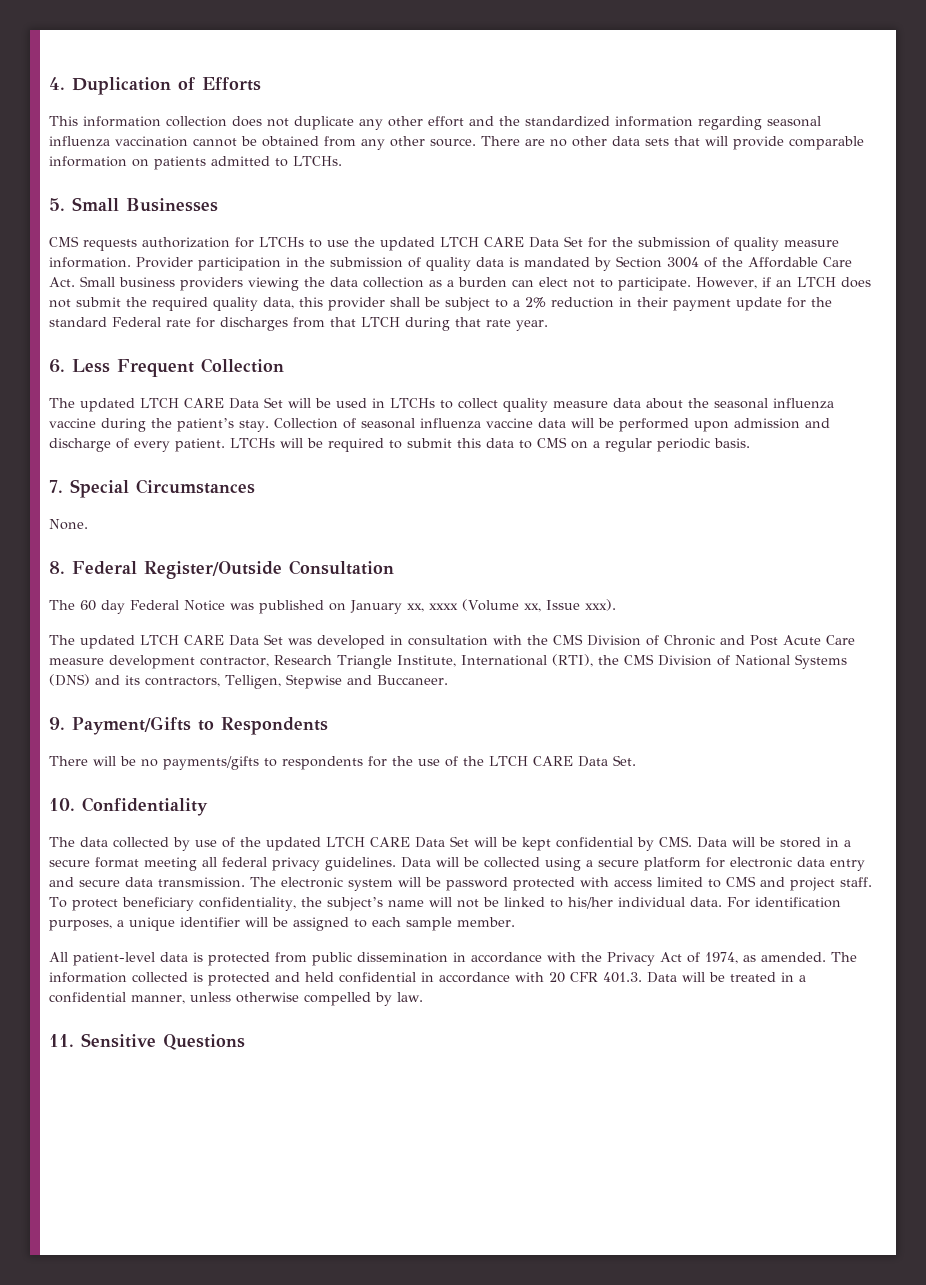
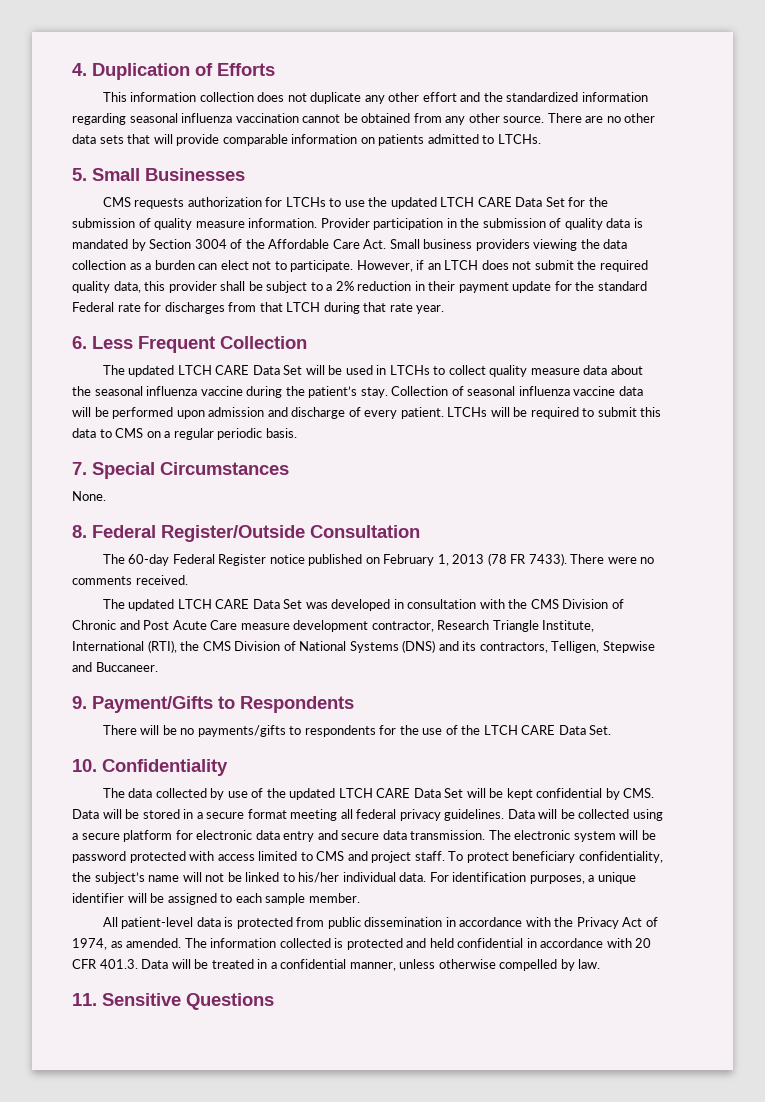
- The 60 day Federal Notice was published on January xx, xxxx (Volume xx, Issue xxx).
+ The 60-day Federal Register notice published on February 1, 2013 (78 FR 7433). There were no comments received.

